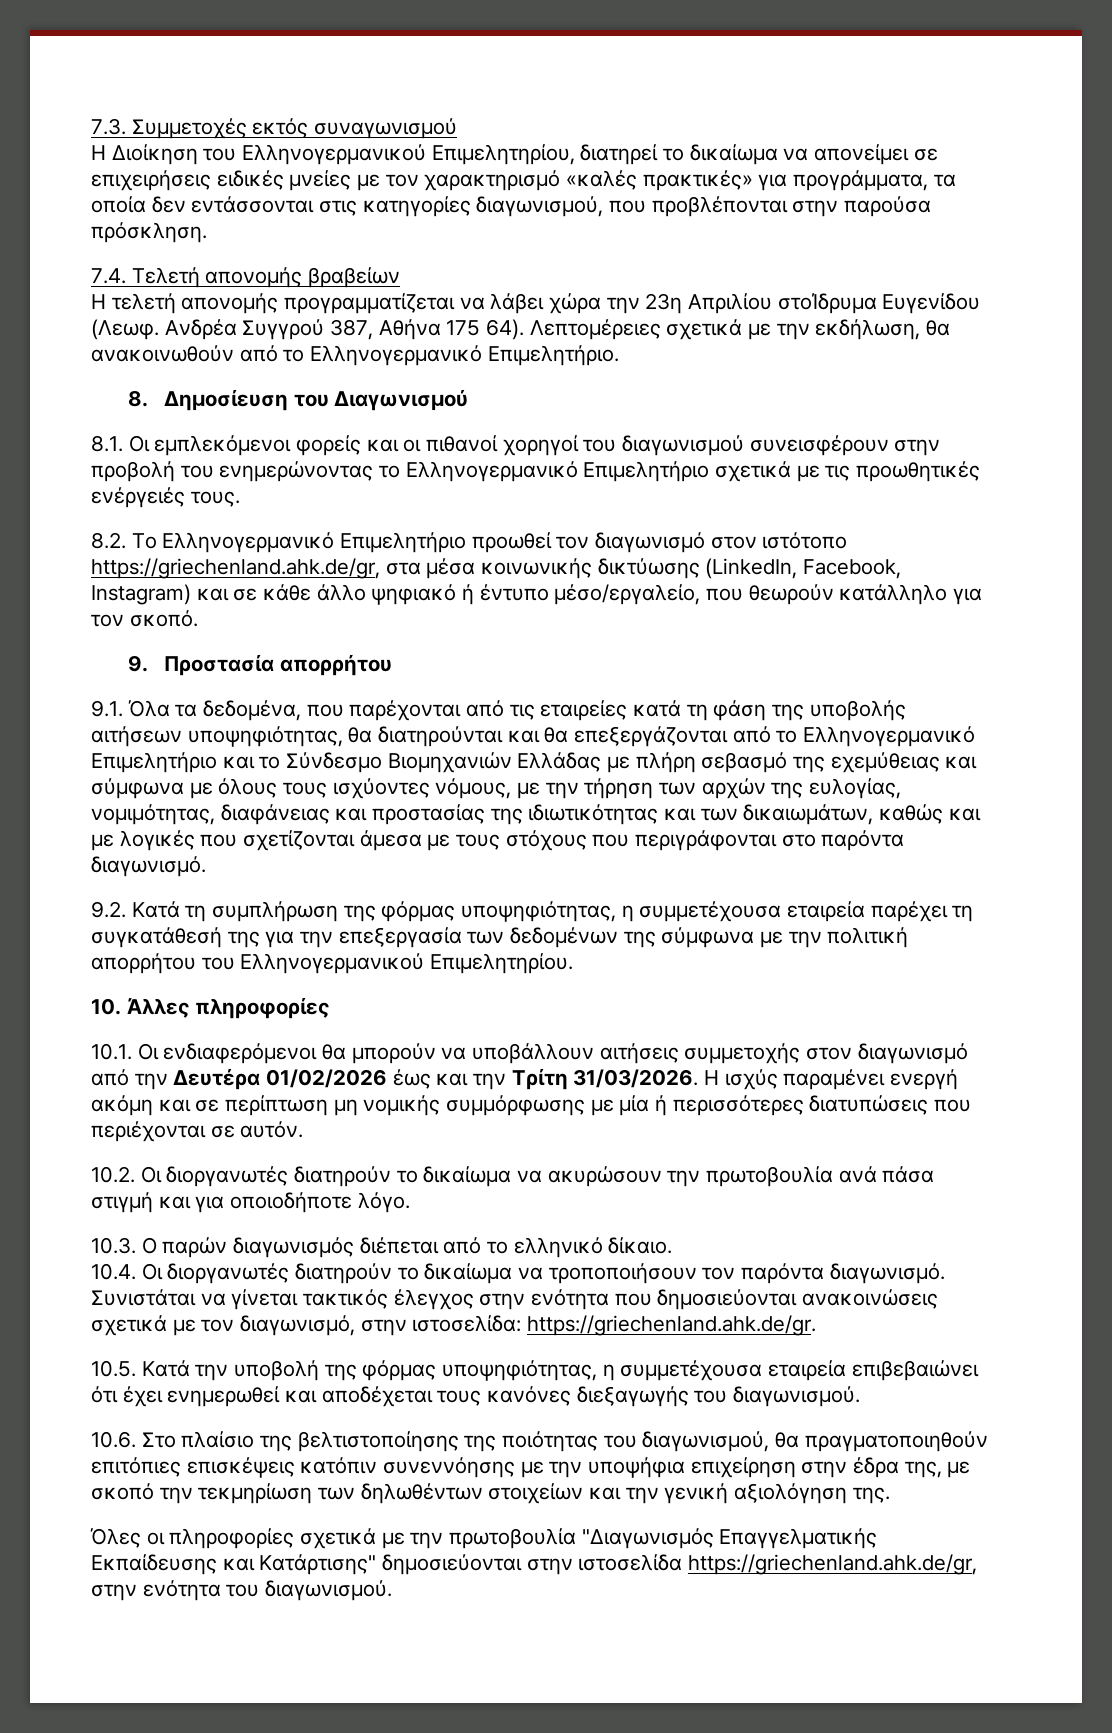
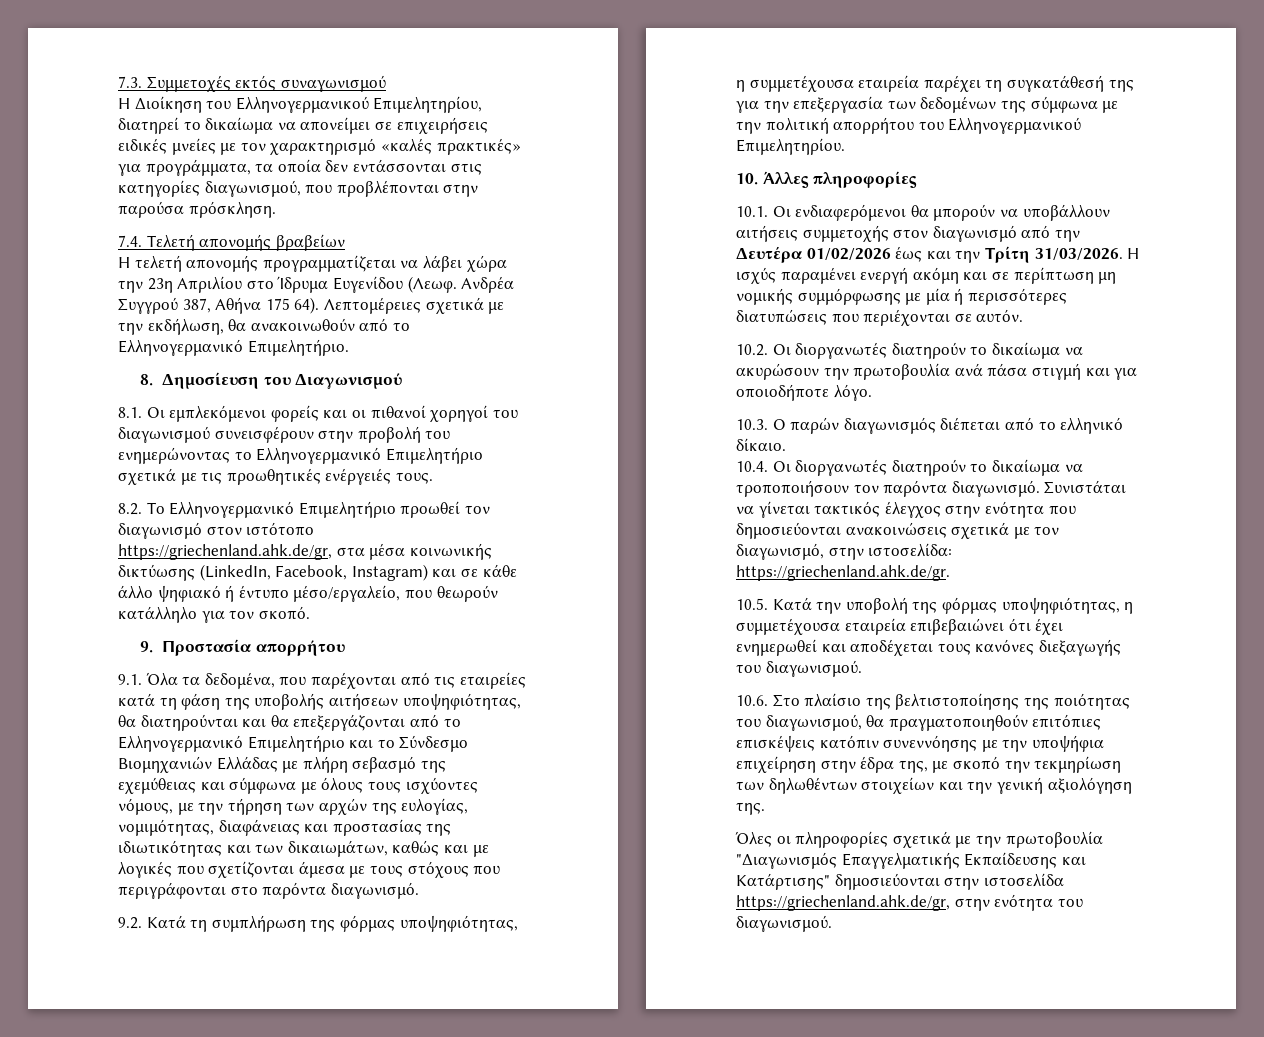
- Η τελετή απονομής προγραμματίζεται να λάβει χώρα την 23η Απριλίου στοΊδρυμα Ευγενίδου (Λεωφ.
+ Η τελετή απονομής προγραμματίζεται να λάβει χώρα την 23η Απριλίου στο Ίδρυμα Ευγενίδου (Λεωφ.

